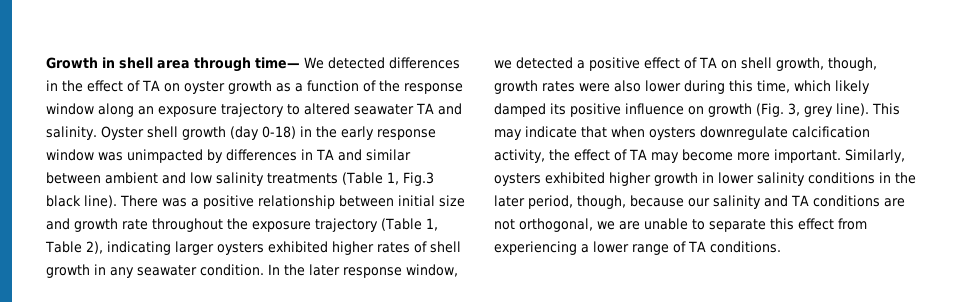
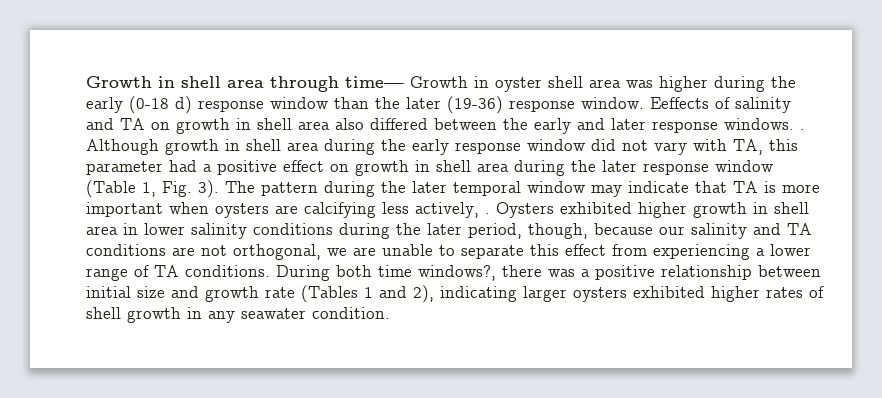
- Growth in shell area through time— We detected differences in the effect of TA on oyster growth as a function of the response window along an exposure trajectory to altered seawater TA and salinity. Oyster shell growth (day 0-18) in the early response window was unimpacted by differences in TA and similar between ambient and low salinity treatments (Table 1, Fig.3 black line). There was a positive relationship between initial size and growth rate throughout the exposure trajectory (Table 1, Table 2), indicating larger oysters exhibited higher rates of shell growth in any seawater condition. In the later response window, we detected a positive effect of TA on shell growth, though, growth rates were also lower during this time, which likely damped its positive influence on growth (Fig. 3, grey line). This may indicate that when oysters downregulate calcification activity, the effect of TA may become more important. Similarly, oysters exhibited higher growth in lower salinity conditions in the later period, though, because our salinity and TA conditions are not orthogonal, we are unable to separate this effect from experiencing a lower range of TA conditions.
+ Growth in shell area through time— Growth in oyster shell area was higher during the early (0-18 d) response window than the later (19-36) response window. Eeffects of salinity and TA on growth in shell area also differed between the early and later response windows. . Although growth in shell area during the early response window did not vary with TA, this parameter had a positive effect on growth in shell area during the later response window (Table 1, Fig. 3). The pattern during the later temporal window may indicate that TA is more important when oysters are calcifying less actively, . Oysters exhibited higher growth in shell area in lower salinity conditions during the later period, though, because our salinity and TA conditions are not orthogonal, we are unable to separate this effect from experiencing a lower range of TA conditions.
+ During both time windows?, there was a positive relationship between initial size and growth rate (Tables 1 and 2), indicating larger oysters exhibited higher rates of shell growth in any seawater condition.

